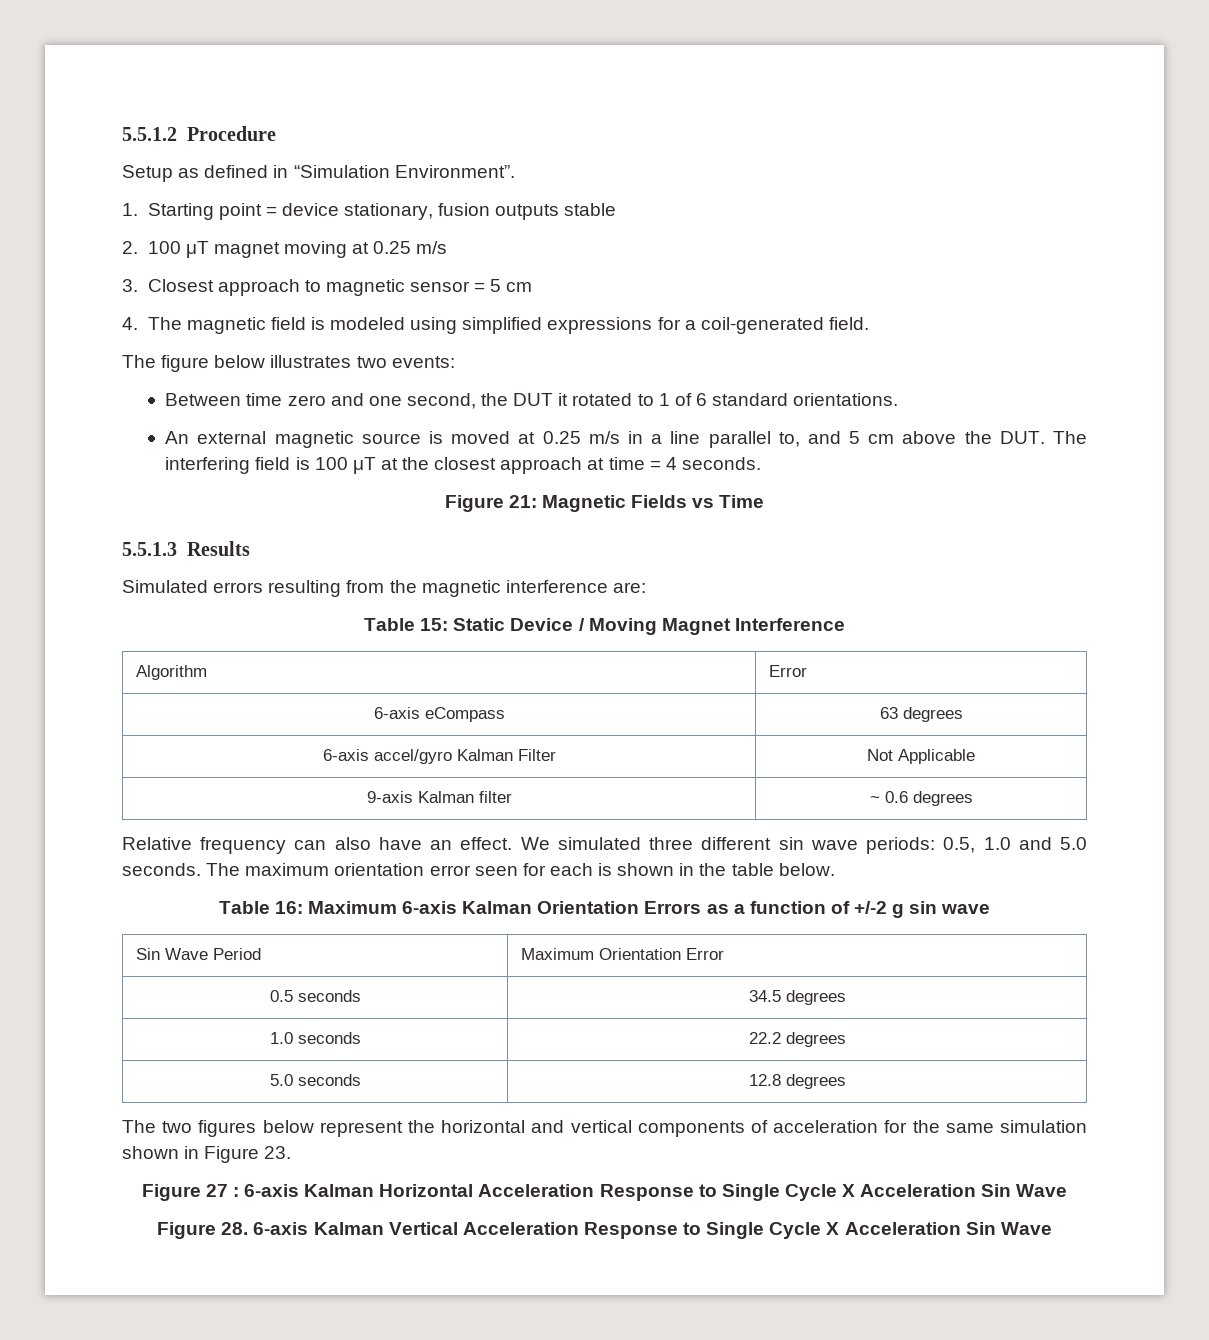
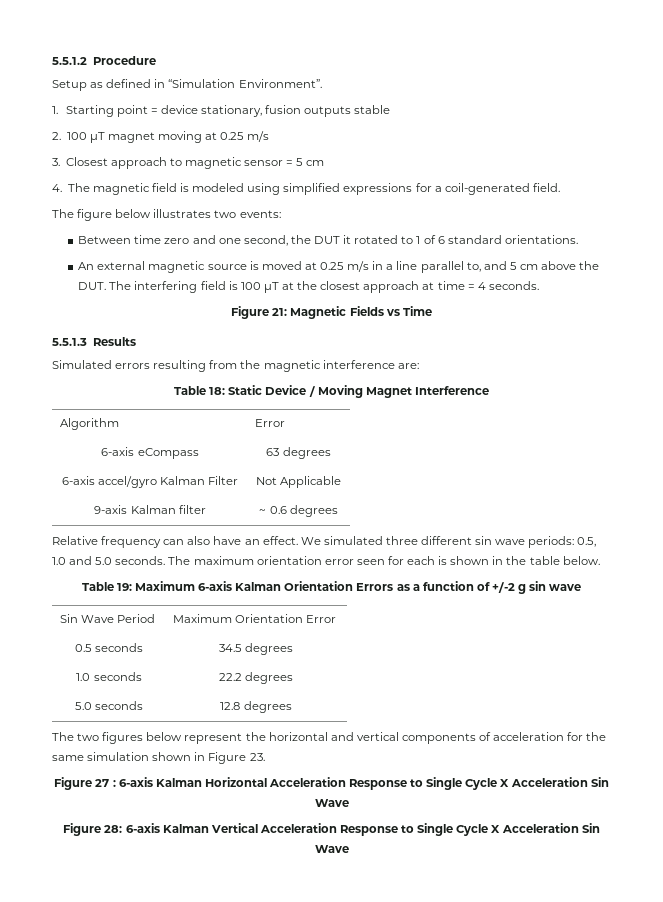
- Table 15: Static Device / Moving Magnet Interference
+ Table 18: Static Device / Moving Magnet Interference
- Table 16: Maximum 6-axis Kalman Orientation Errors as a function of +/-2 g sin wave
+ Table 19: Maximum 6-axis Kalman Orientation Errors as a function of +/-2 g sin wave
- Figure 28. 6-axis Kalman Vertical Acceleration Response to Single Cycle X Acceleration Sin Wave
+ Figure 28: 6-axis Kalman Vertical Acceleration Response to Single Cycle X Acceleration Sin Wave

